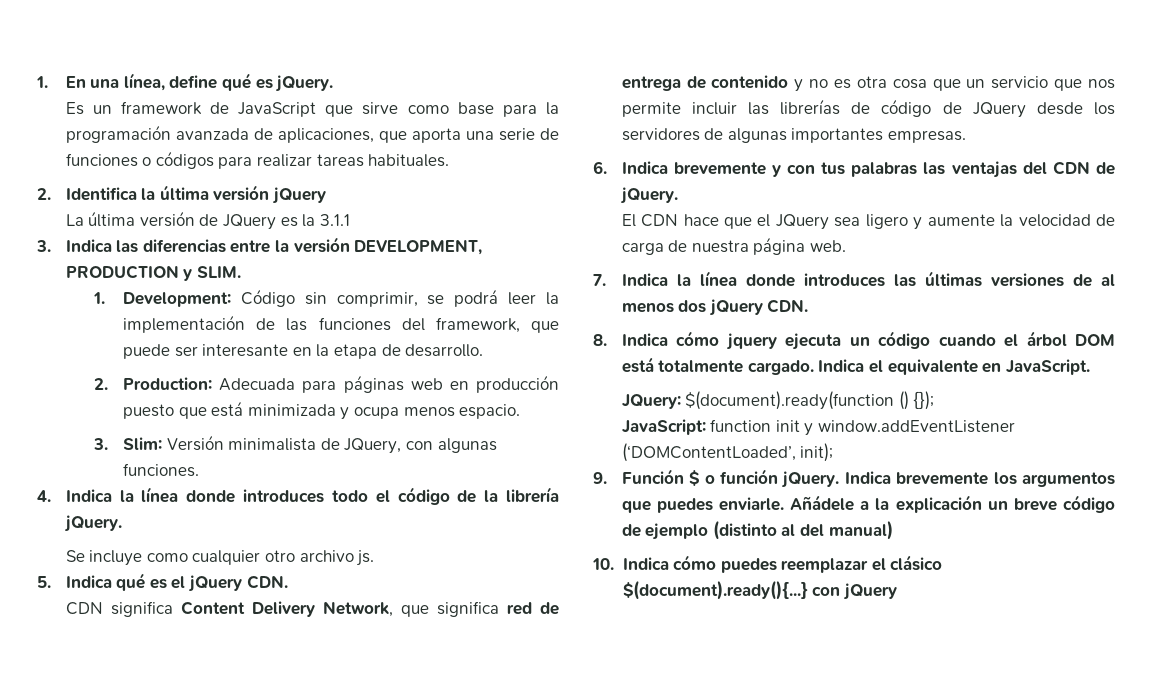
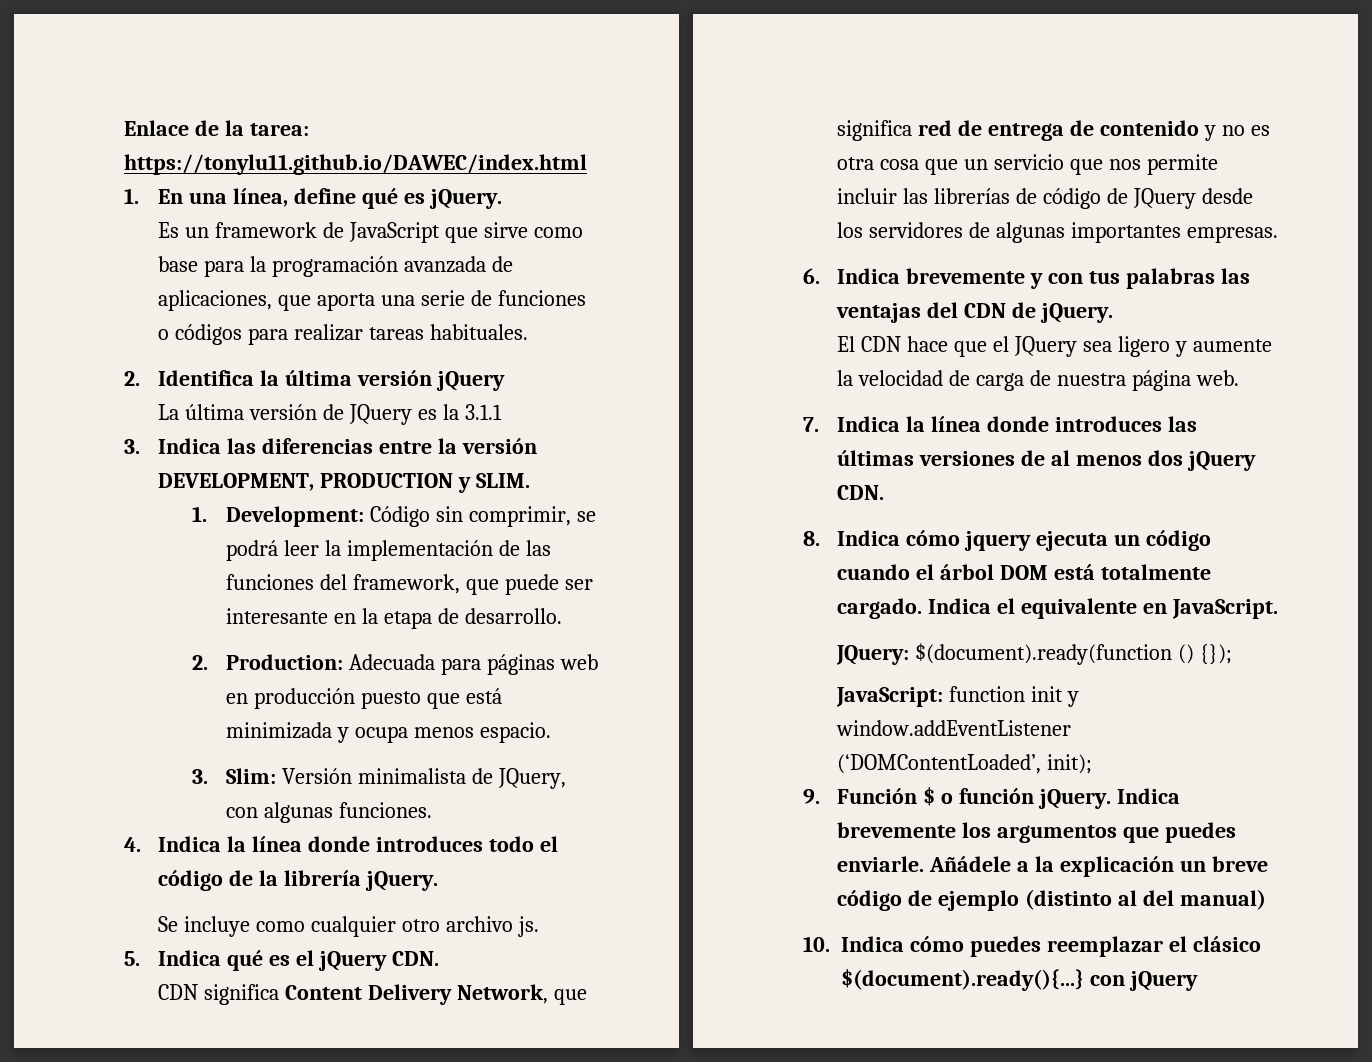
+ Enlace de la tarea: https://tonylu11.github.io/DAWEC/index.html

